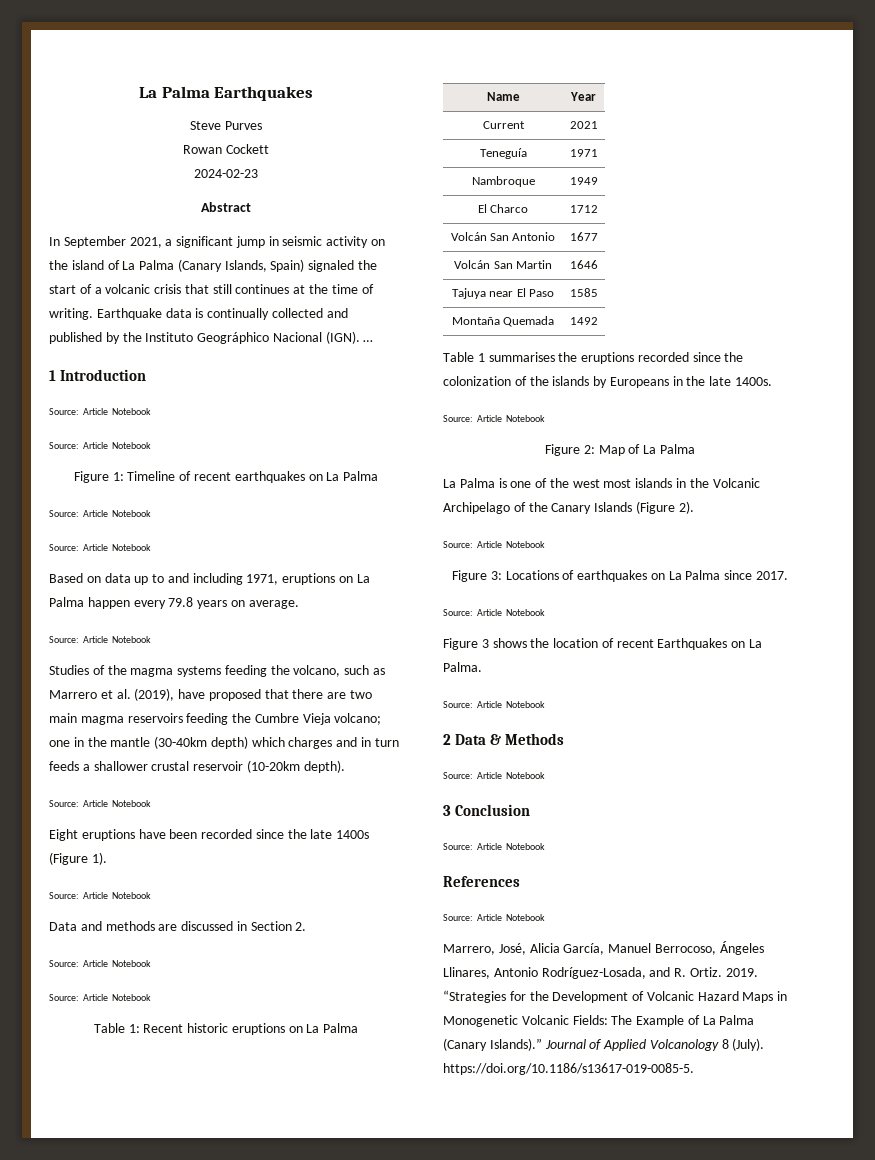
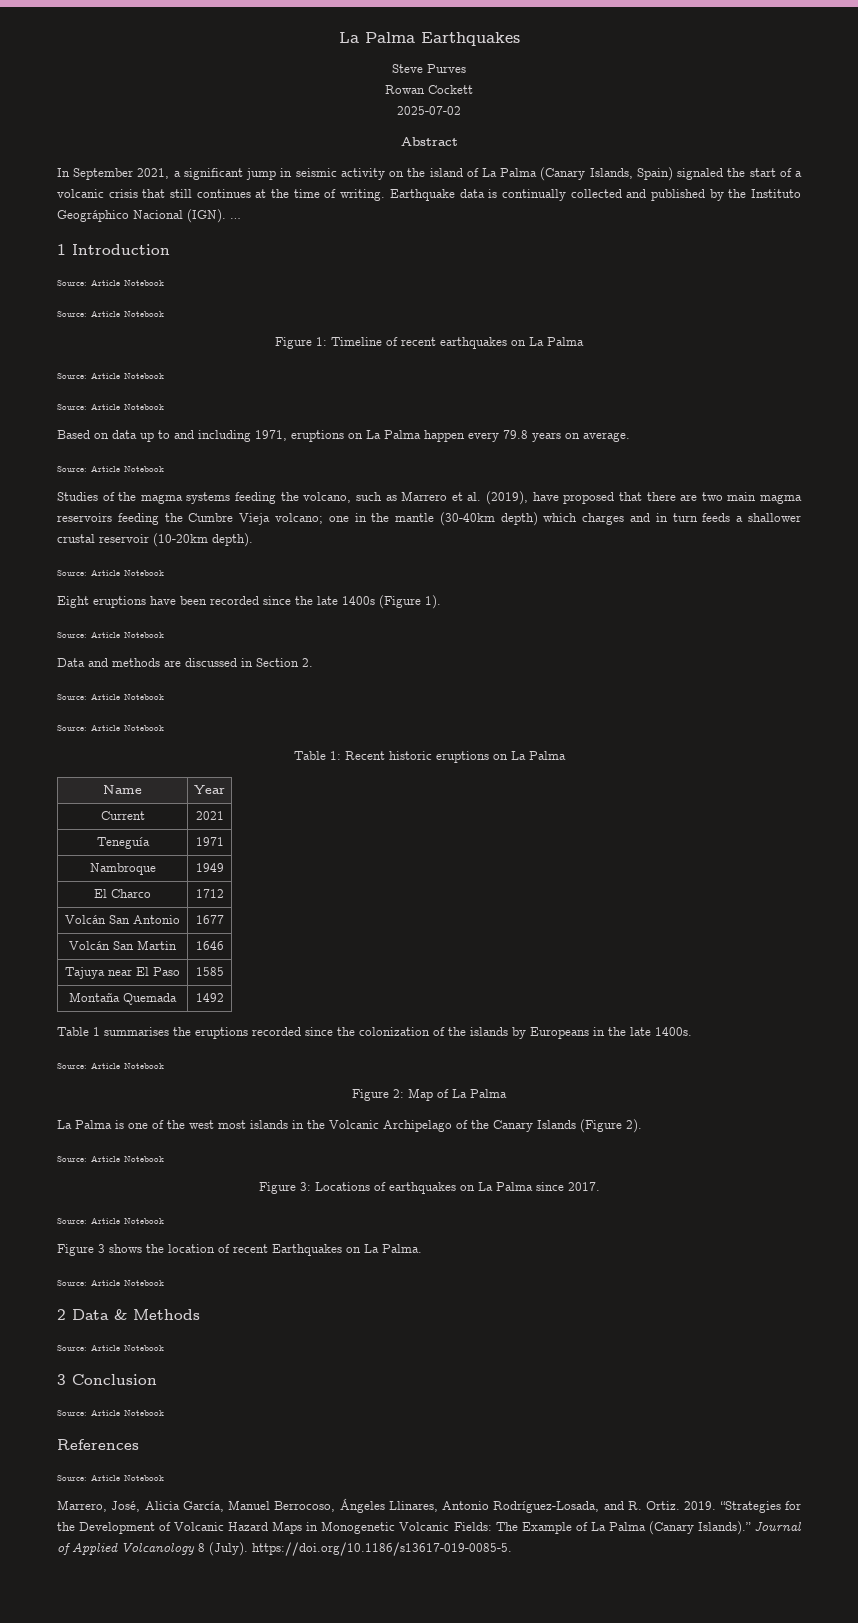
- 2024-02-23
+ 2025-07-02

